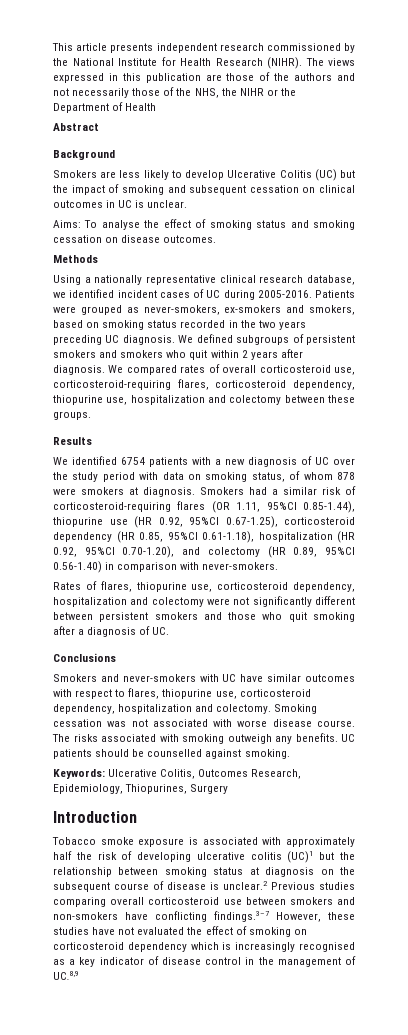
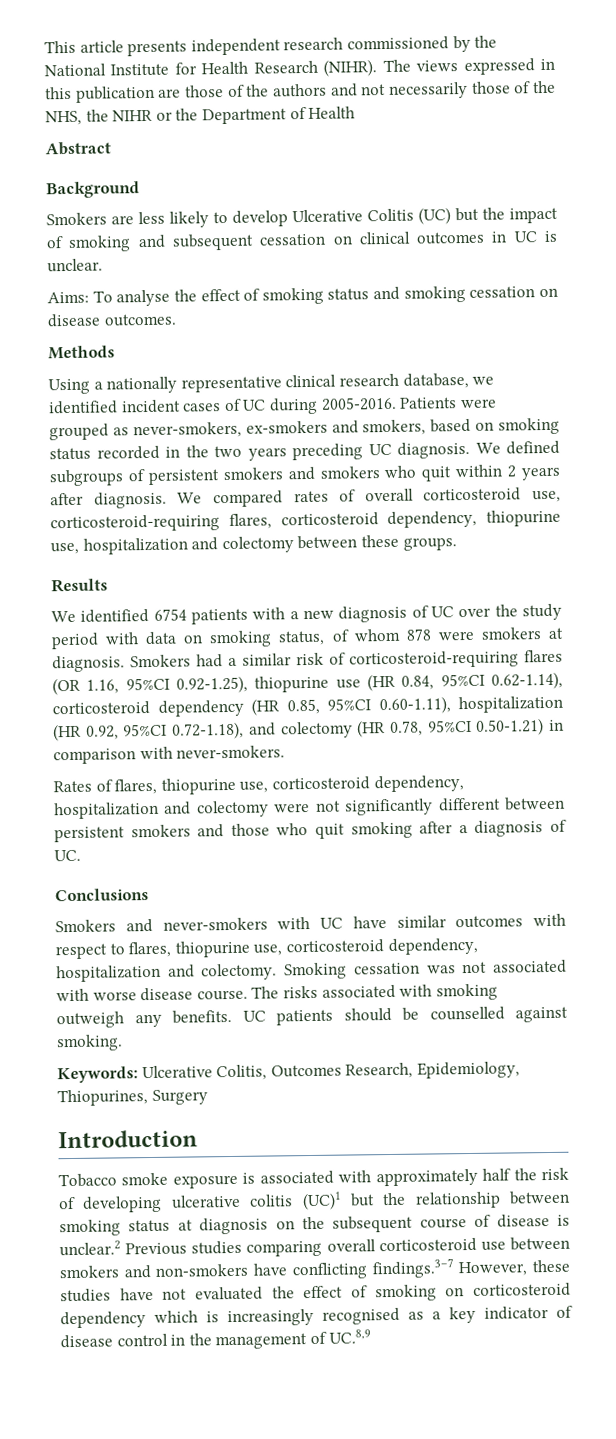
- Smokers had a similar risk of corticosteroid-requiring flares (OR 1.11, 95%CI 0.85-1.44), thiopurine use (HR 0.92, 95%CI 0.67-1.25), corticosteroid dependency (HR 0.85, 95%CI 0.61-1.18), hospitalization (HR 0.92, 95%CI 0.70-1.20), and colectomy (HR 0.89, 95%CI 0.56-1.40) in comparison with never-smokers.
+ Smokers had a similar risk of corticosteroid-requiring flares (OR 1.16, 95%CI 0.92-1.25), thiopurine use (HR 0.84, 95%CI 0.62-1.14), corticosteroid dependency (HR 0.85, 95%CI 0.60-1.11), hospitalization (HR 0.92, 95%CI 0.72-1.18), and colectomy (HR 0.78, 95%CI 0.50-1.21) in comparison with never-smokers.

